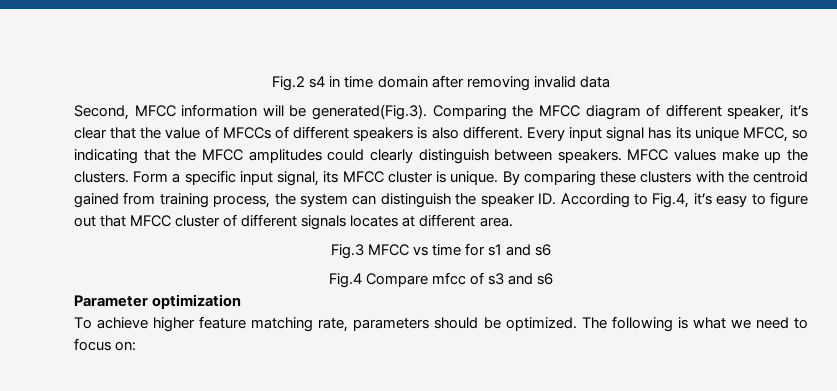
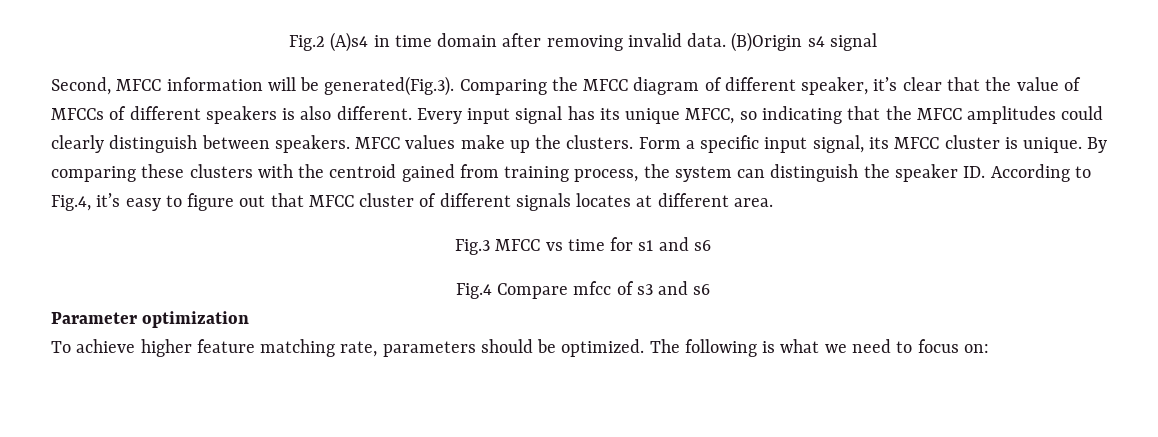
- Fig.2 s4 in time domain after removing invalid data
+ Fig.2 (A)s4 in time domain after removing invalid data. (B)Origin s4 signal

